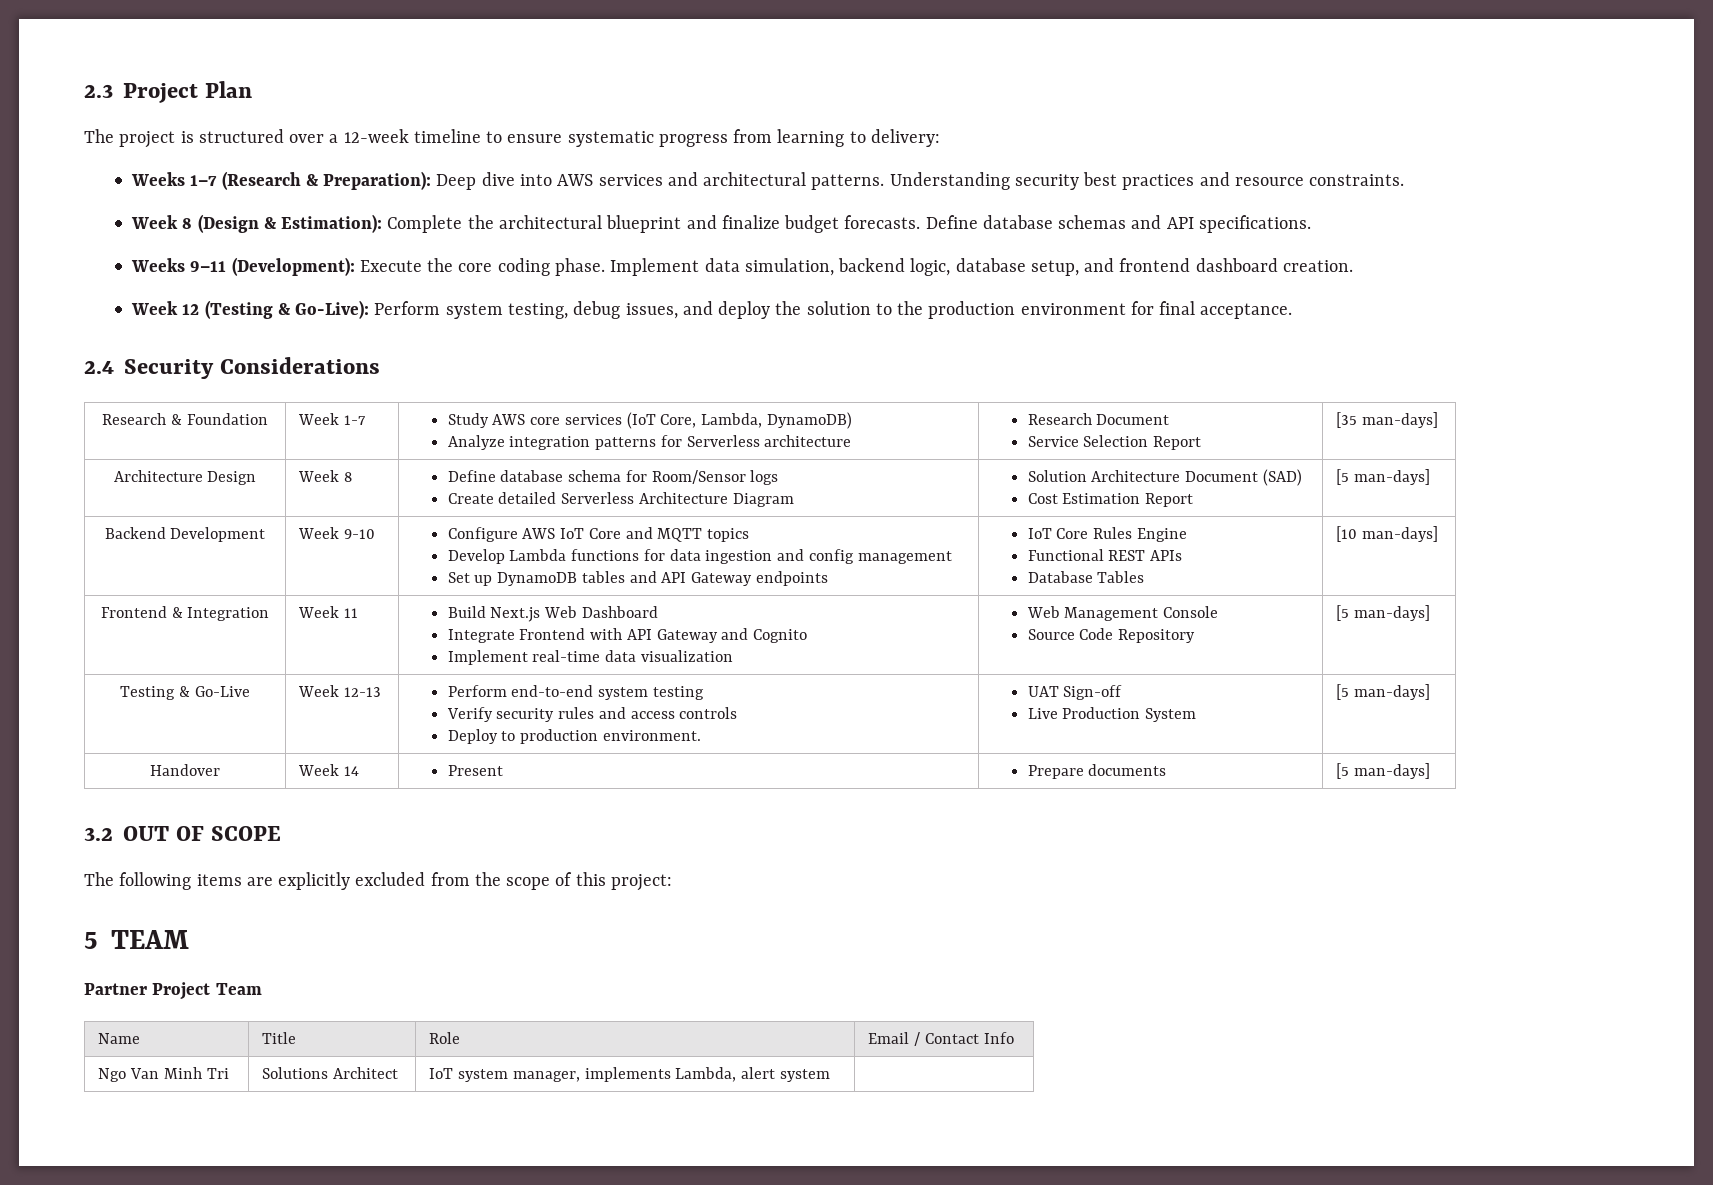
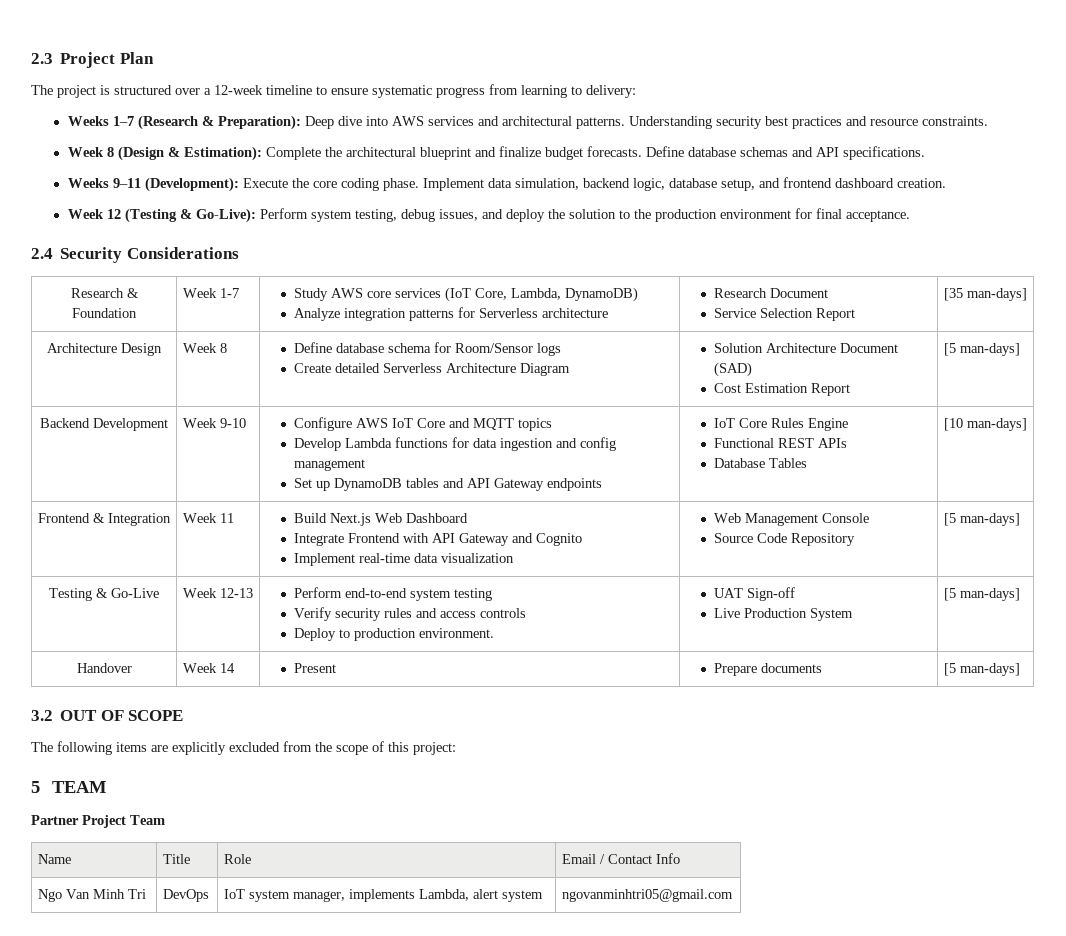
- Ngo Van Minh Tri | Solutions Architect | IoT system manager, implements Lambda, alert system |
+ Ngo Van Minh Tri | DevOps | IoT system manager, implements Lambda, alert system | ngovanminhtri05@gmail.com

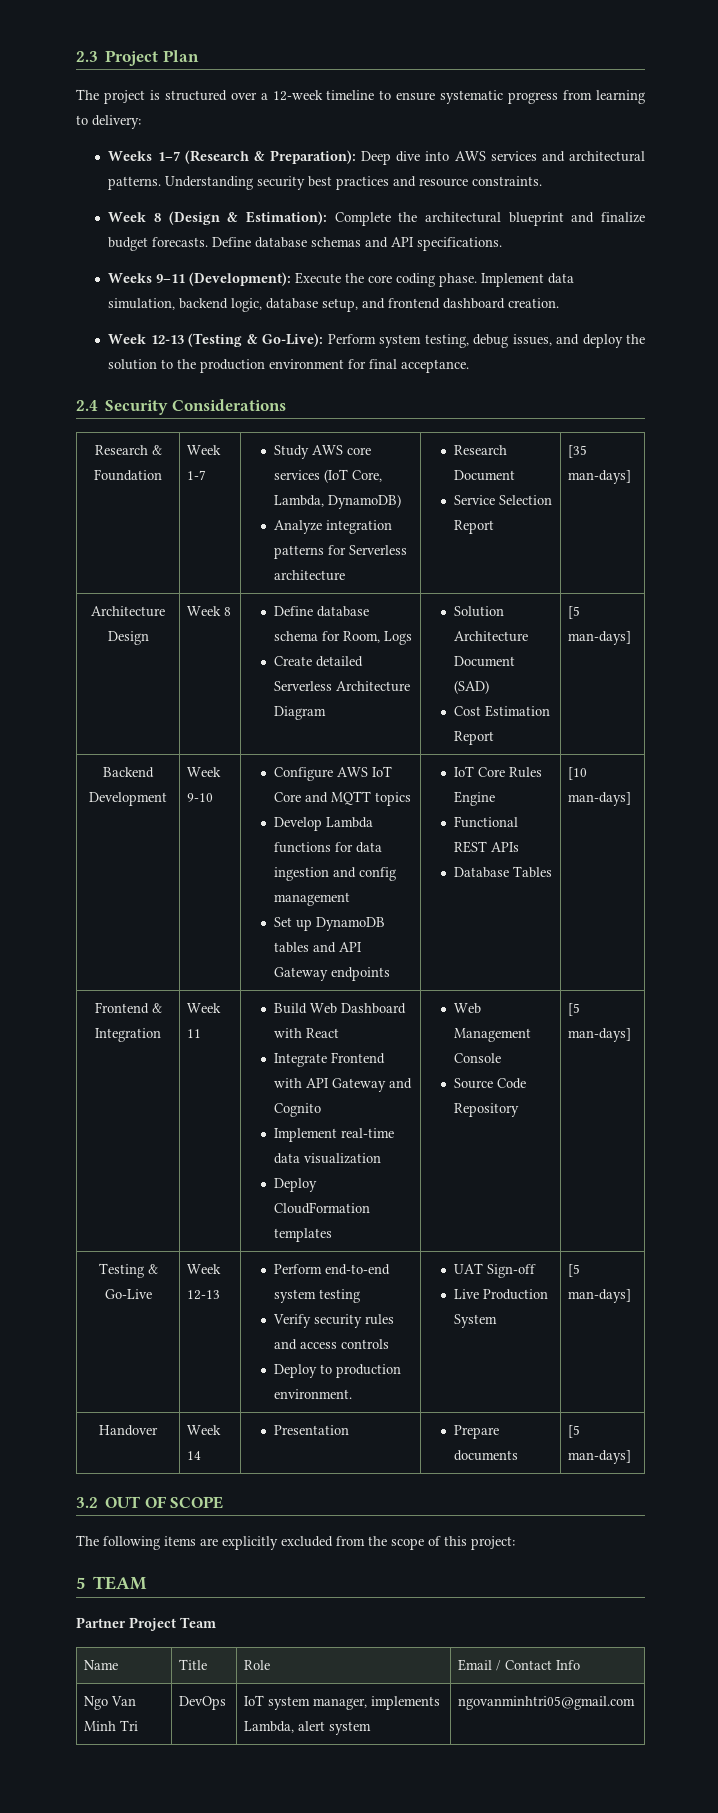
- Week 12 (Testing & Go-Live): Perform system testing, debug issues, and deploy the solution to the production environment for final acceptance.
+ Week 12-13 (Testing & Go-Live): Perform system testing, debug issues, and deploy the solution to the production environment for final acceptance.
- Architecture Design | Week 8 | Define database schema for Room/Sensor logs
+ Architecture Design | Week 8 | Define database schema for Room, Logs
- Frontend & Integration | Week 11 | Build Next.js Web Dashboard
+ Frontend & Integration | Week 11 | Build Web Dashboard with React
  Integrate Frontend with API Gateway and Cognito
- Implement real-time data visualization | Web Management Console
+ Implement real-time data visualization
+ Deploy CloudFormation templates | Web Management Console
- Handover | Week 14 | Present | Prepare documents | [5 man-days]
+ Handover | Week 14 | Presentation | Prepare documents | [5 man-days]

